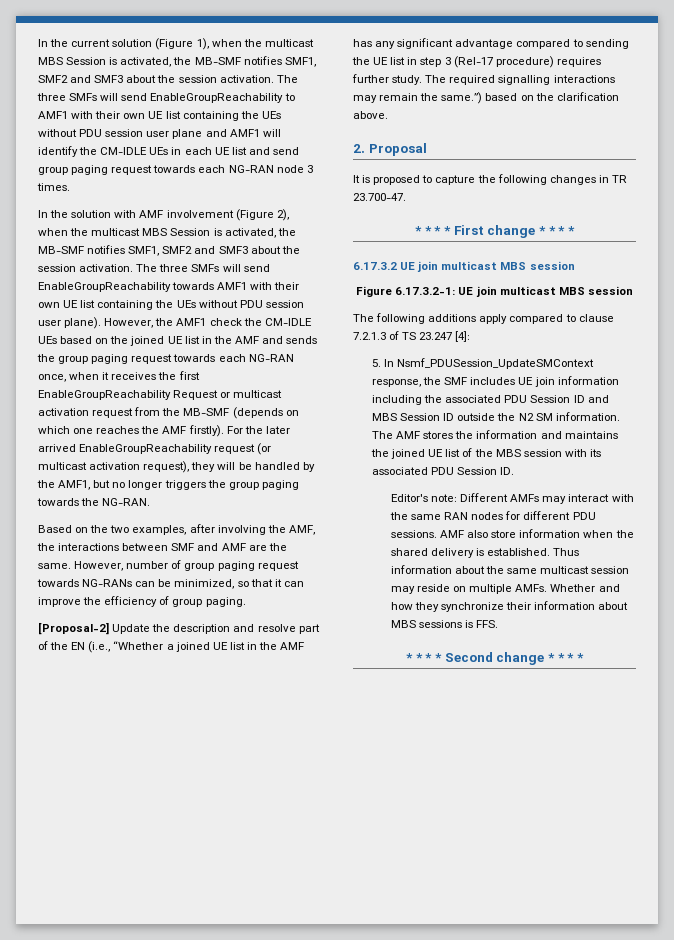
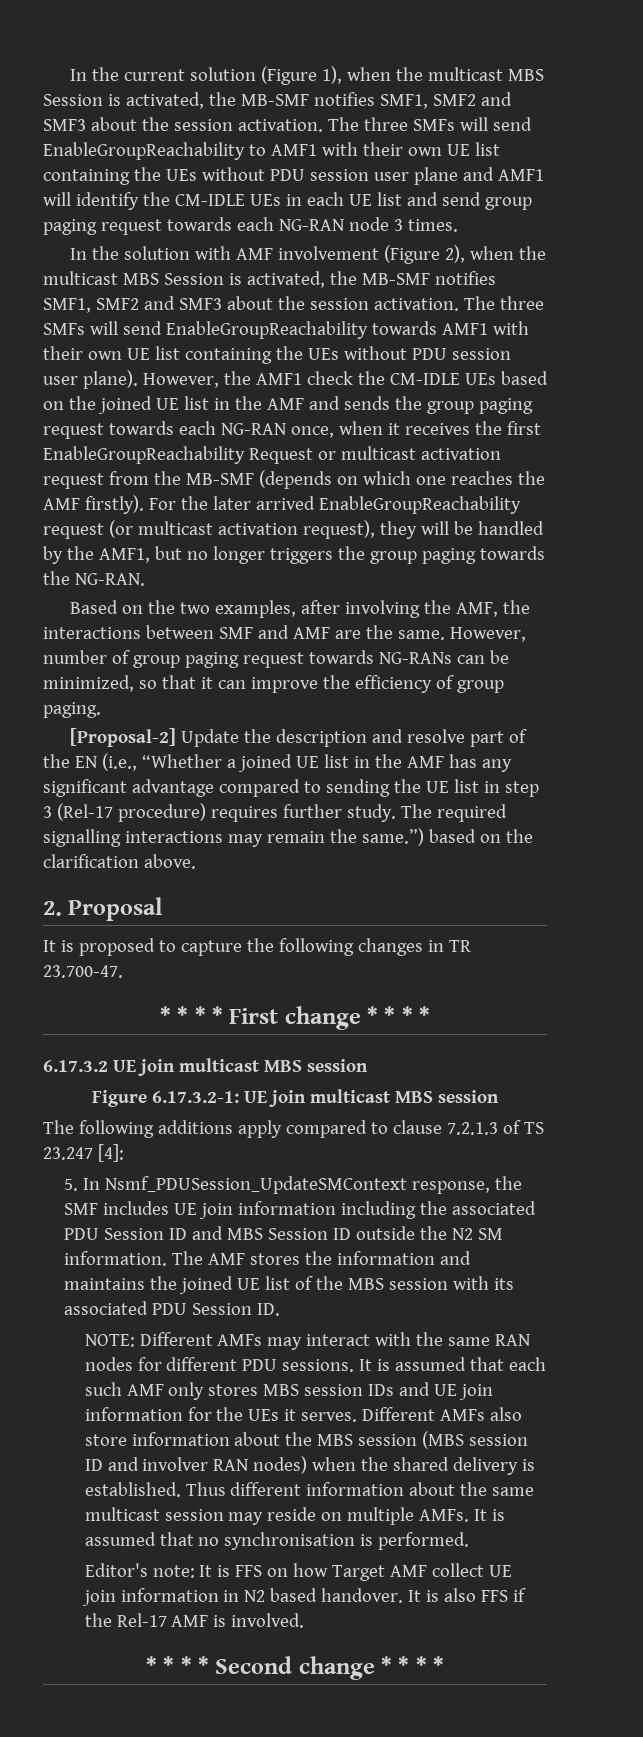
- Editor's note: Different AMFs may interact with the same RAN nodes for different PDU sessions.
+ NOTE: Different AMFs may interact with the same RAN nodes for different PDU sessions.
- AMF also store information when the shared delivery is established.
+ It is assumed that each such AMF only stores MBS session IDs and UE join information for the UEs it serves. Different AMFs also store information about the MBS session (MBS session ID and involver RAN nodes) when the shared delivery is established.
- Thus information about the same multicast session may reside on multiple AMFs.
+ Thus different information about the same multicast session may reside on multiple AMFs.
- Whether and how they synchronize their information about MBS sessions is FFS.
+ It is assumed that no synchronisation is performed.
+ Editor's note: It is FFS on how Target AMF collect UE join information in N2 based handover. It is also FFS if the Rel-17 AMF is involved.

